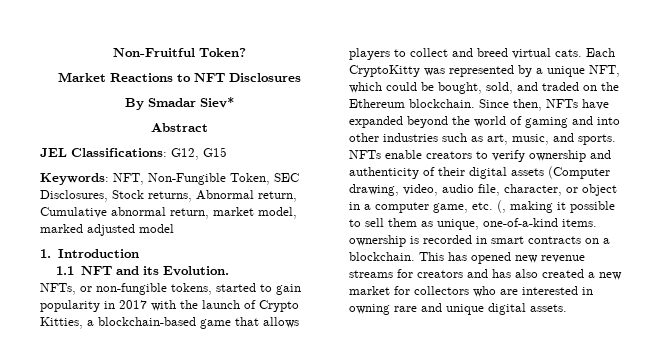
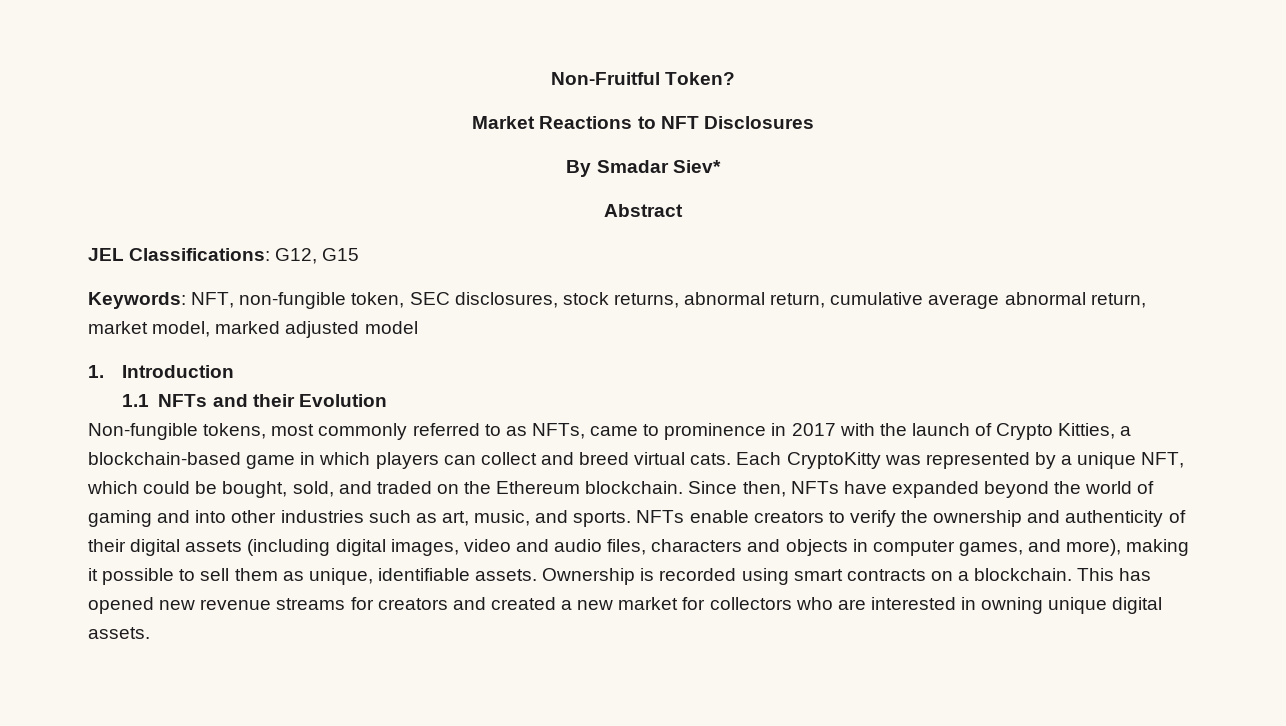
- Keywords: NFT, Non-Fungible Token, SEC Disclosures, Stock returns, Abnormal return, Cumulative abnormal return, market model, marked adjusted model
+ Keywords: NFT, non-fungible token, SEC disclosures, stock returns, abnormal return, cumulative average abnormal return, market model, marked adjusted model
- 1.1 NFT and its Evolution.
- NFTs, or non-fungible tokens, started to gain popularity in 2017 with the launch of Crypto Kitties, a blockchain-based game that allows players to collect and breed virtual cats.
+ 1.1 NFTs and their Evolution
+ Non-fungible tokens, most commonly referred to as NFTs, came to prominence in 2017 with the launch of Crypto Kitties, a blockchain-based game in which players can collect and breed virtual cats.
- NFTs enable creators to verify ownership and authenticity of their digital assets (Computer drawing, video, audio file, character, or object in a computer game, etc. (, making it possible to sell them as unique, one-of-a-kind items. ownership is recorded in smart contracts on a blockchain.
+ NFTs enable creators to verify the ownership and authenticity of their digital assets (including digital images, video and audio files, characters and objects in computer games, and more), making it possible to sell them as unique, identifiable assets. Ownership is recorded using smart contracts on a blockchain.
- This has opened new revenue streams for creators and has also created a new market for collectors who are interested in owning rare and unique digital assets.
+ This has opened new revenue streams for creators and created a new market for collectors who are interested in owning unique digital assets.

